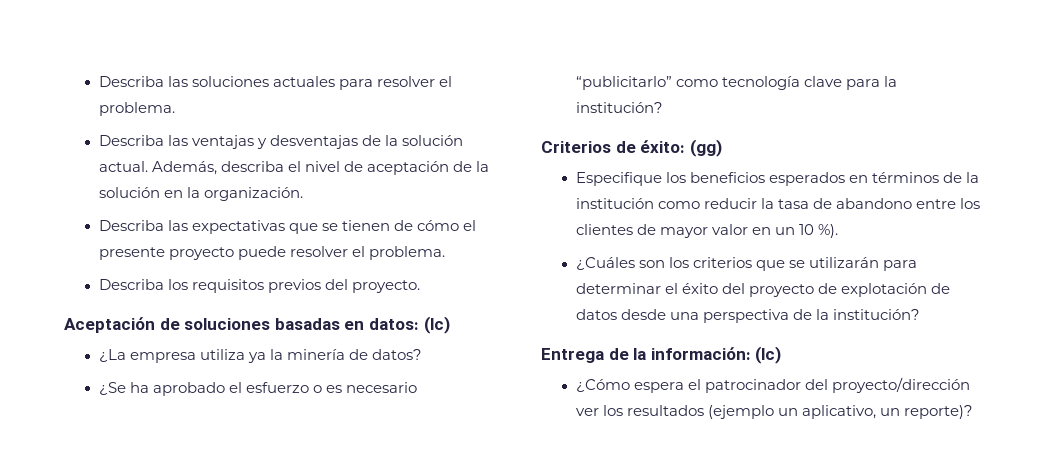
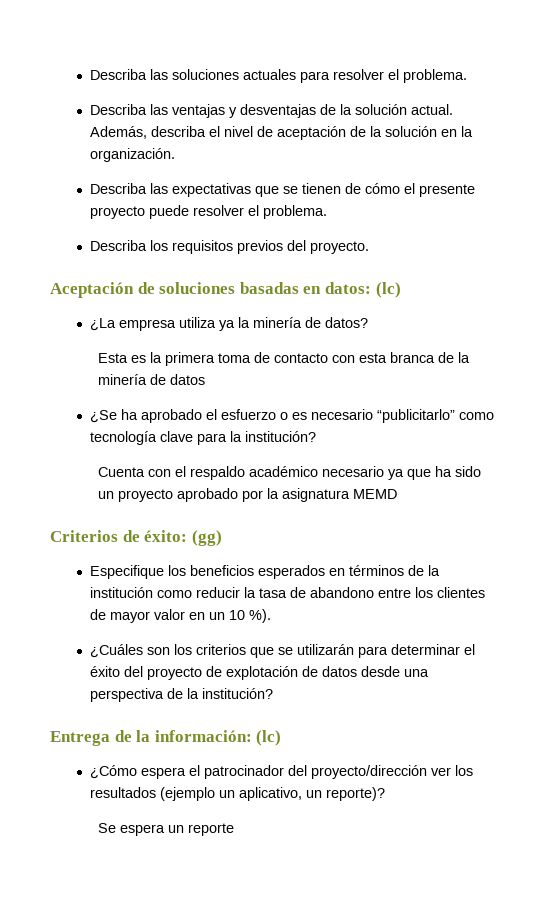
+ Esta es la primera toma de contacto con esta branca de la minería de datos
+ Cuenta con el respaldo académico necesario ya que ha sido un proyecto aprobado por la asignatura MEMD
+ Se espera un reporte

